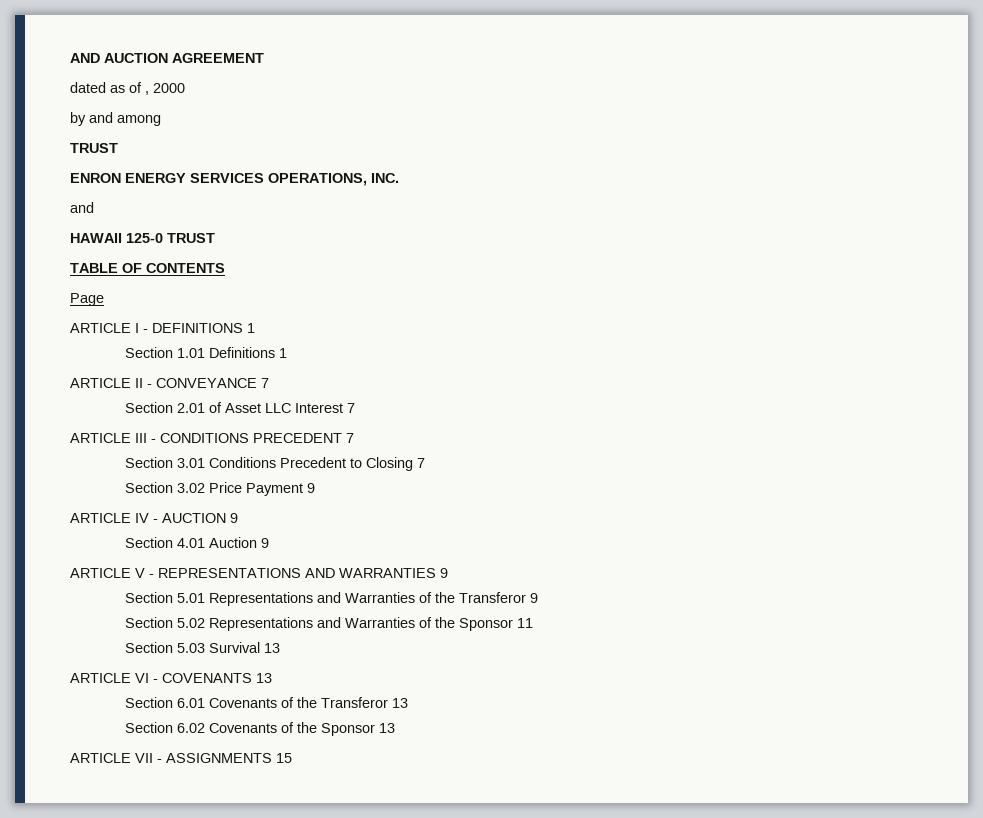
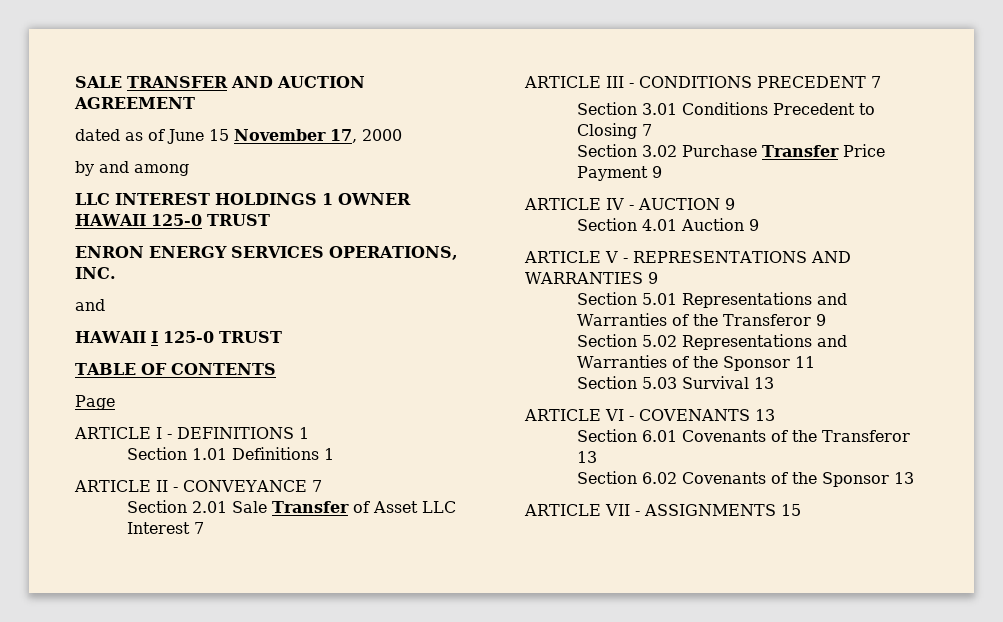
- AND AUCTION AGREEMENT
+ SALE TRANSFER AND AUCTION AGREEMENT
- dated as of , 2000
+ dated as of June 15 November 17, 2000
  by and among
- TRUST
+ LLC INTEREST HOLDINGS 1 OWNER HAWAII 125-0 TRUST
- HAWAII 125-0 TRUST
+ HAWAII I 125-0 TRUST
- Section 2.01 of Asset LLC Interest 7
+ Section 2.01 Sale Transfer of Asset LLC Interest 7
- Section 3.02 Price Payment 9
+ Section 3.02 Purchase Transfer Price Payment 9

